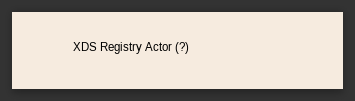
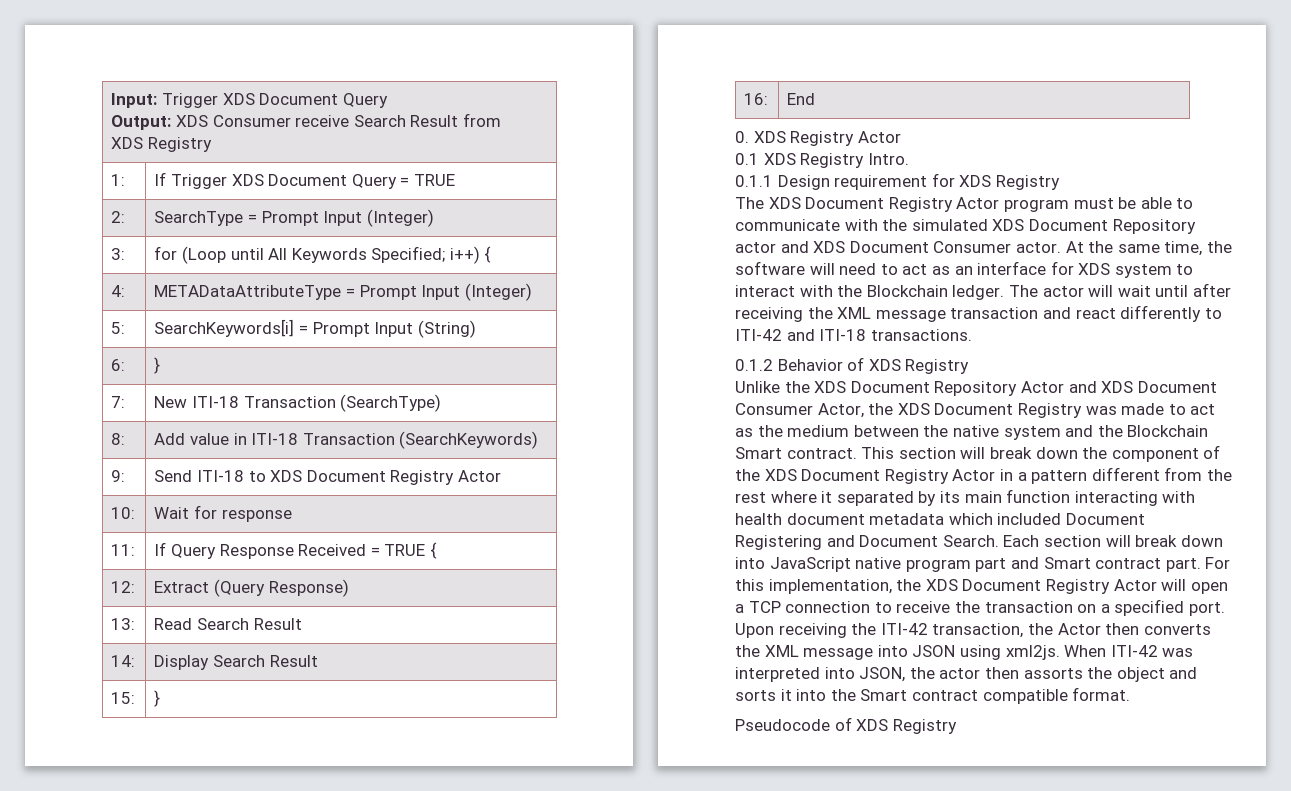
- XDS Registry Actor (?)
+ Input: Trigger XDS Document Query
+ Output: XDS Consumer receive Search Result from
+ XDS Registry
+ 1: | If Trigger XDS Document Query = TRUE
+ 2: | SearchType = Prompt Input (Integer)
+ 3: | for (Loop until All Keywords Specified; i++) {
+ 4: | METADataAttributeType = Prompt Input (Integer)
+ 5: | SearchKeywords[i] = Prompt Input (String)
+ 6: | }
+ 7: | New ITI-18 Transaction (SearchType)
+ 8: | Add value in ITI-18 Transaction (SearchKeywords)
+ 9: | Send ITI-18 to XDS Document Registry Actor
+ 10: | Wait for response
+ 11: | If Query Response Received = TRUE {
+ 12: | Extract (Query Response)
+ 13: | Read Search Result
+ 14: | Display Search Result
+ 15: | }
+ 16: | End
+ 0. XDS Registry Actor
+ 0.1 XDS Registry Intro.
+ 0.1.1 Design requirement for XDS Registry
+ The XDS Document Registry Actor program must be able to communicate with the simulated XDS Document Repository actor and XDS Document Consumer actor. At the same time, the software will need to act as an interface for XDS system to interact with the Blockchain ledger. The actor will wait until after receiving the XML message transaction and react differently to ITI-42 and ITI-18 transactions.
+ 0.1.2 Behavior of XDS Registry
+ Unlike the XDS Document Repository Actor and XDS Document Consumer Actor, the XDS Document Registry was made to act as the medium between the native system and the Blockchain Smart contract. This section will break down the component of the XDS Document Registry Actor in a pattern different from the rest where it separated by its main function interacting with health document metadata which included Document Registering and Document Search. Each section will break down into JavaScript native program part and Smart contract part. For this implementation, the XDS Document Registry Actor will open a TCP connection to receive the transaction on a specified port. Upon receiving the ITI-42 transaction, the Actor then converts the XML message into JSON using xml2js. When ITI-42 was interpreted into JSON, the actor then assorts the object and sorts it into the Smart contract compatible format.
+ Pseudocode of XDS Registry

